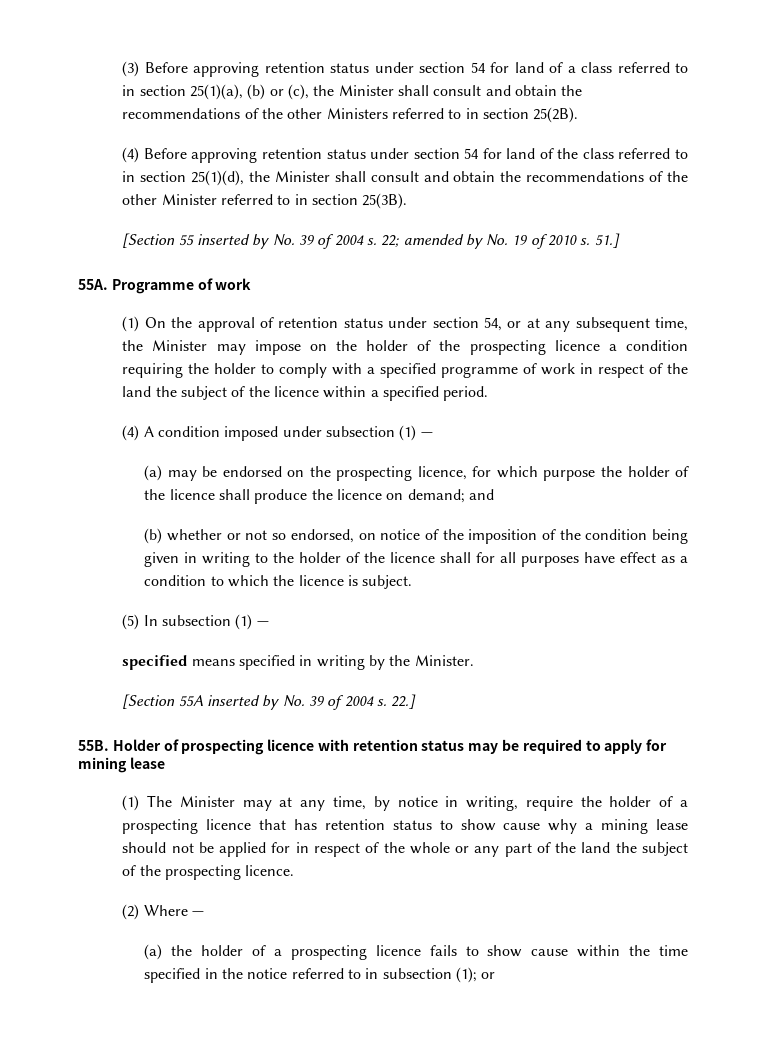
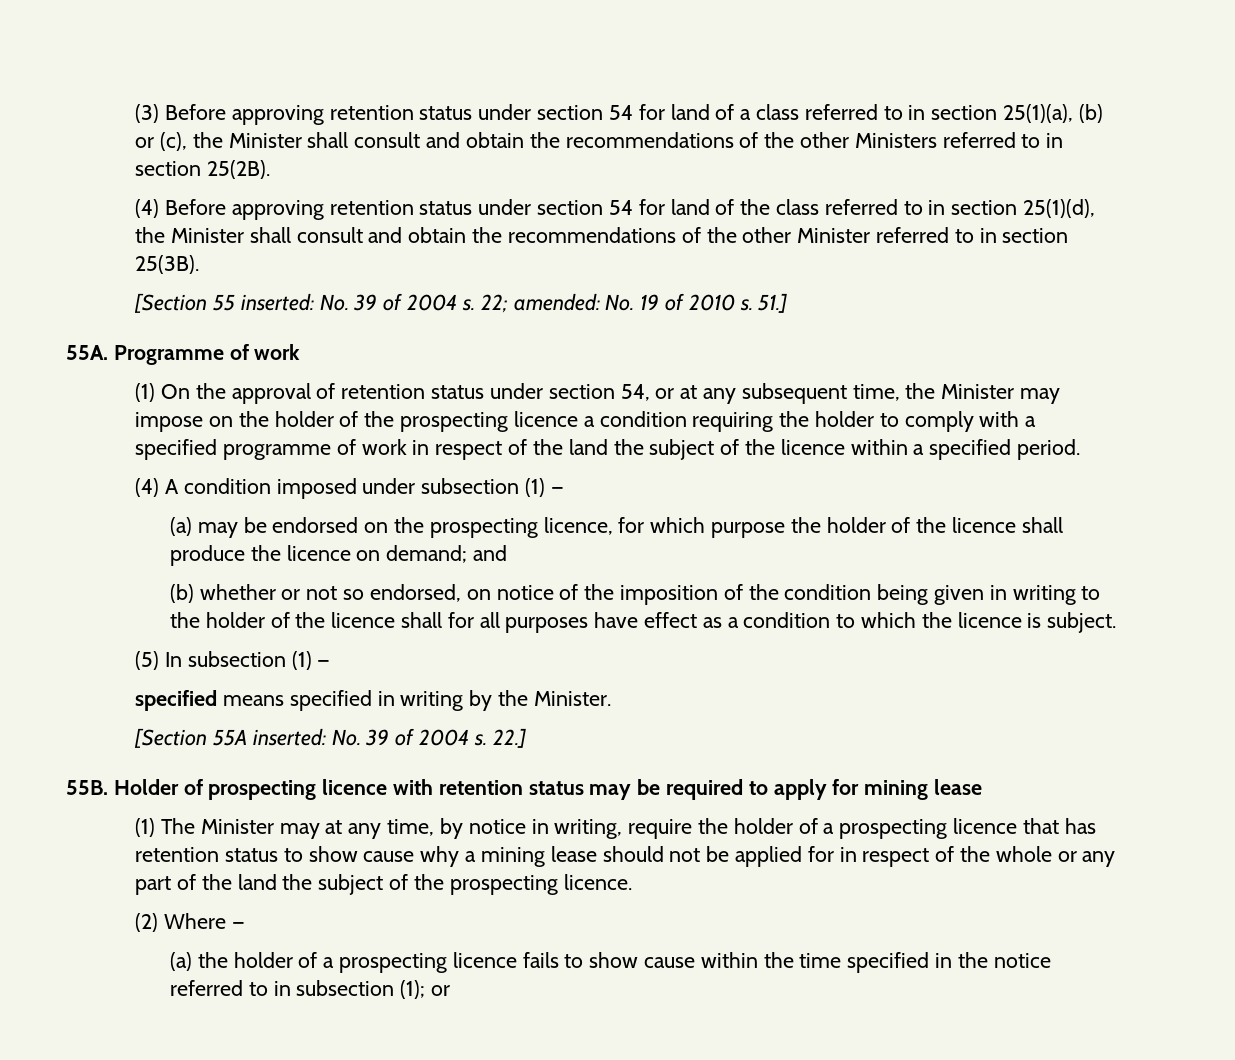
- [Section 55 inserted by No. 39 of 2004 s.
+ [Section 55 inserted: No. 39 of 2004 s.
- 22; amended by No. 19 of 2010 s.
+ 22; amended: No. 19 of 2010 s.
- [Section 55A inserted by No. 39 of 2004 s.
+ [Section 55A inserted: No. 39 of 2004 s.

